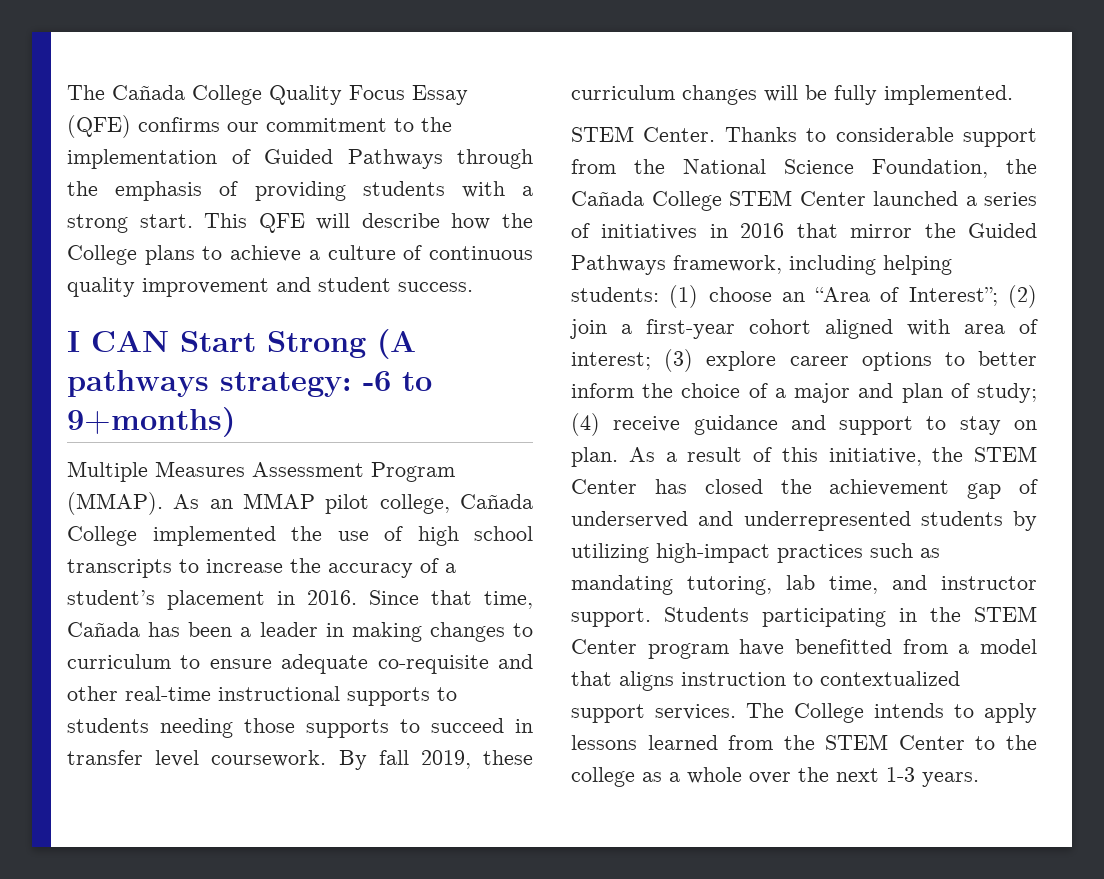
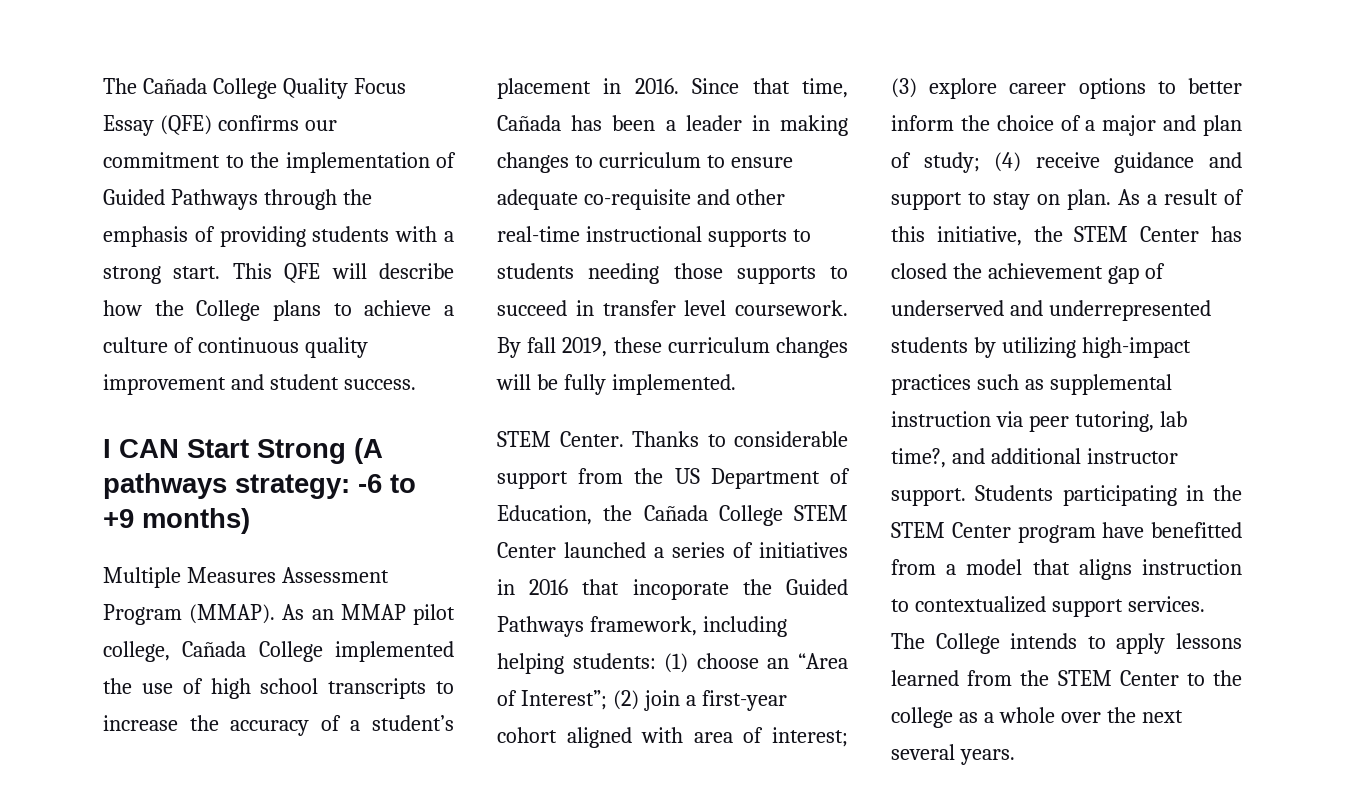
- I CAN Start Strong (A pathways strategy: -6 to 9+months)
+ I CAN Start Strong (A pathways strategy: -6 to +9 months)
- Thanks to considerable support from the National Science Foundation, the Cañada College STEM Center launched a series of initiatives in 2016 that mirror the Guided Pathways framework, including helping students:
+ Thanks to considerable support from the US Department of Education, the Cañada College STEM Center launched a series of initiatives in 2016 that incoporate the Guided Pathways framework, including helping students:
- As a result of this initiative, the STEM Center has closed the achievement gap of underserved and underrepresented students by utilizing high-impact practices such as mandating tutoring, lab time, and instructor support.
+ As a result of this initiative, the STEM Center has closed the achievement gap of underserved and underrepresented students by utilizing high-impact practices such as supplemental instruction via peer tutoring, lab time?, and additional instructor support.
- The College intends to apply lessons learned from the STEM Center to the college as a whole over the next 1-3 years.
+ The College intends to apply lessons learned from the STEM Center to the college as a whole over the next several years.

